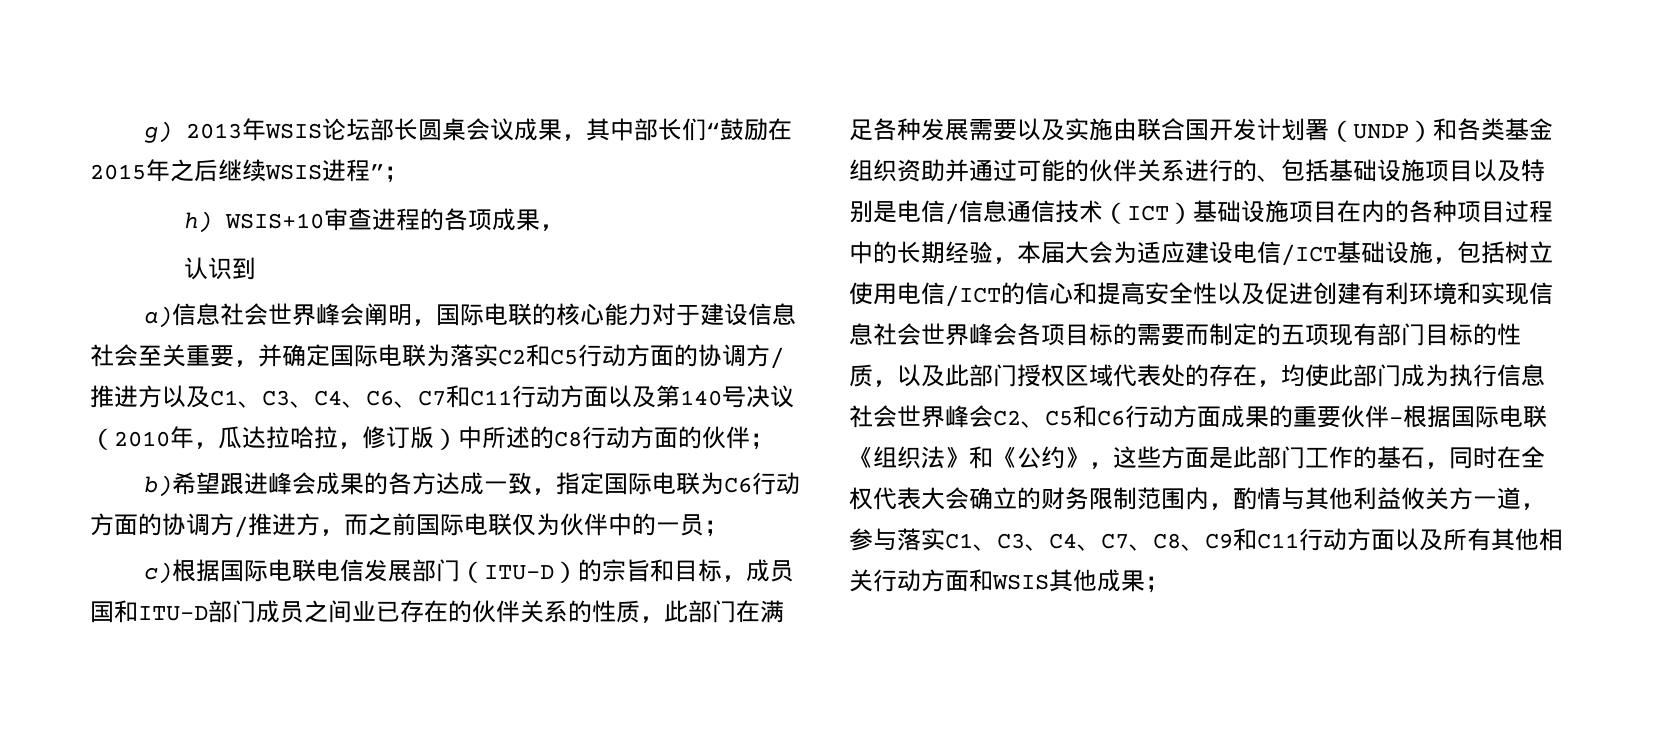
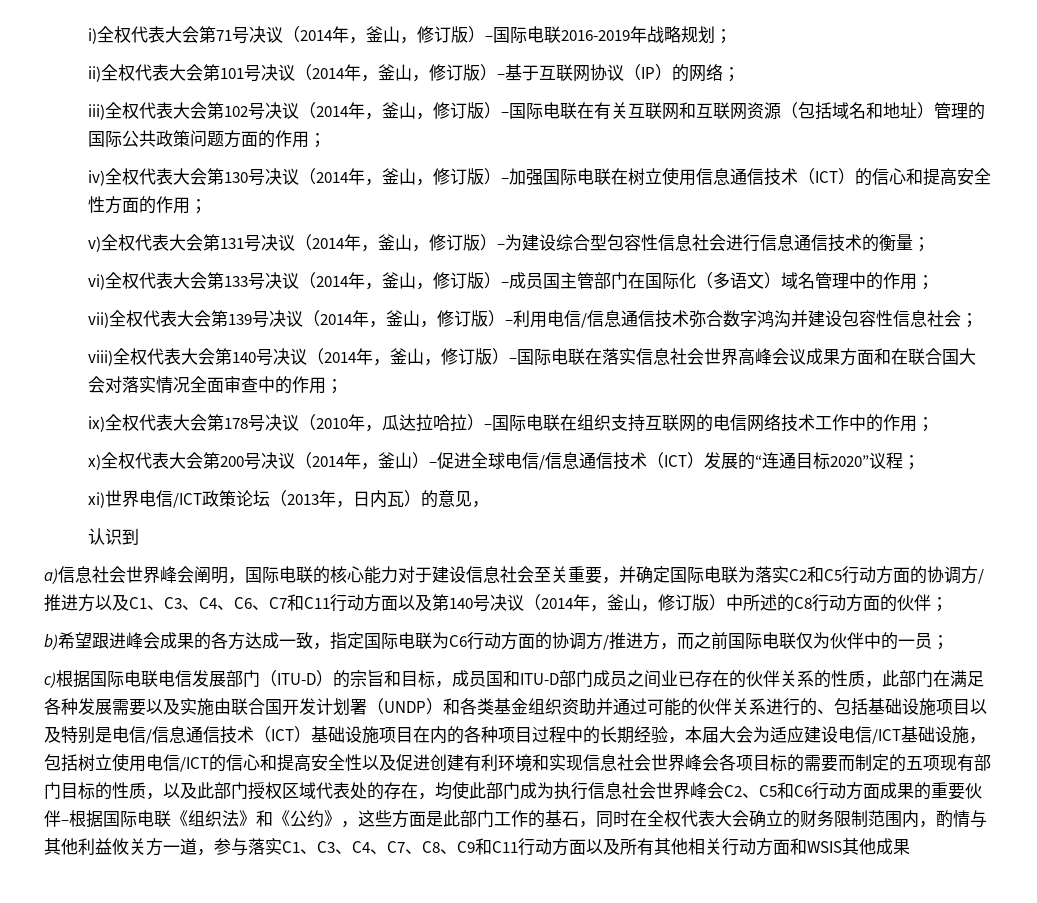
- g) 2013年WSIS论坛部长圆桌会议成果，其中部长们“鼓励在2015年之后继续WSIS进程”；
- h) WSIS+10审查进程的各项成果，
+ i)全权代表大会第71号决议（2014年，釜山，修订版）–国际电联2016-2019年战略规划；
+ ii)全权代表大会第101号决议（2014年，釜山，修订版）–基于互联网协议（IP）的网络；
+ iii)全权代表大会第102号决议（2014年，釜山，修订版）–国际电联在有关互联网和互联网资源（包括域名和地址）管理的国际公共政策问题方面的作用；
+ iv)全权代表大会第130号决议（2014年，釜山，修订版）–加强国际电联在树立使用信息通信技术（ICT）的信心和提高安全性方面的作用；
+ v)全权代表大会第131号决议（2014年，釜山，修订版）–为建设综合型包容性信息社会进行信息通信技术的衡量；
+ vi)全权代表大会第133号决议（2014年，釜山，修订版）–成员国主管部门在国际化（多语文）域名管理中的作用；
+ vii)全权代表大会第139号决议（2014年，釜山，修订版）–利用电信/信息通信技术弥合数字鸿沟并建设包容性信息社会；
+ viii)全权代表大会第140号决议（2014年，釜山，修订版）–国际电联在落实信息社会世界高峰会议成果方面和在联合国大会对落实情况全面审查中的作用；
+ ix)全权代表大会第178号决议（2010年，瓜达拉哈拉）–国际电联在组织支持互联网的电信网络技术工作中的作用；
+ x)全权代表大会第200号决议（2014年，釜山）–促进全球电信/信息通信技术（ICT）发展的“连通目标2020”议程；
+ xi)世界电信/ICT政策论坛（2013年，日内瓦）的意见，
- a)信息社会世界峰会阐明，国际电联的核心能力对于建设信息社会至关重要，并确定国际电联为落实C2和C5行动方面的协调方/推进方以及C1、C3、C4、C6、C7和C11行动方面以及第140号决议（2010年，瓜达拉哈拉，修订版）中所述的C8行动方面的伙伴；
+ a)信息社会世界峰会阐明，国际电联的核心能力对于建设信息社会至关重要，并确定国际电联为落实C2和C5行动方面的协调方/推进方以及C1、C3、C4、C6、C7和C11行动方面以及第140号决议（2014年，釜山，修订版）中所述的C8行动方面的伙伴；
- c)根据国际电联电信发展部门（ITU-D）的宗旨和目标，成员国和ITU-D部门成员之间业已存在的伙伴关系的性质，此部门在满足各种发展需要以及实施由联合国开发计划署（UNDP）和各类基金组织资助并通过可能的伙伴关系进行的、包括基础设施项目以及特别是电信/信息通信技术（ICT）基础设施项目在内的各种项目过程中的长期经验，本届大会为适应建设电信/ICT基础设施，包括树立使用电信/ICT的信心和提高安全性以及促进创建有利环境和实现信息社会世界峰会各项目标的需要而制定的五项现有部门目标的性质，以及此部门授权区域代表处的存在，均使此部门成为执行信息社会世界峰会C2、C5和C6行动方面成果的重要伙伴–根据国际电联《组织法》和《公约》，这些方面是此部门工作的基石，同时在全权代表大会确立的财务限制范围内，酌情与其他利益攸关方一道，参与落实C1、C3、C4、C7、C8、C9和C11行动方面以及所有其他相关行动方面和WSIS其他成果；
+ c)根据国际电联电信发展部门（ITU-D）的宗旨和目标，成员国和ITU-D部门成员之间业已存在的伙伴关系的性质，此部门在满足各种发展需要以及实施由联合国开发计划署（UNDP）和各类基金组织资助并通过可能的伙伴关系进行的、包括基础设施项目以及特别是电信/信息通信技术（ICT）基础设施项目在内的各种项目过程中的长期经验，本届大会为适应建设电信/ICT基础设施，包括树立使用电信/ICT的信心和提高安全性以及促进创建有利环境和实现信息社会世界峰会各项目标的需要而制定的五项现有部门目标的性质，以及此部门授权区域代表处的存在，均使此部门成为执行信息社会世界峰会C2、C5和C6行动方面成果的重要伙伴–根据国际电联《组织法》和《公约》，这些方面是此部门工作的基石，同时在全权代表大会确立的财务限制范围内，酌情与其他利益攸关方一道，参与落实C1、C3、C4、C7、C8、C9和C11行动方面以及所有其他相关行动方面和WSIS其他成果

